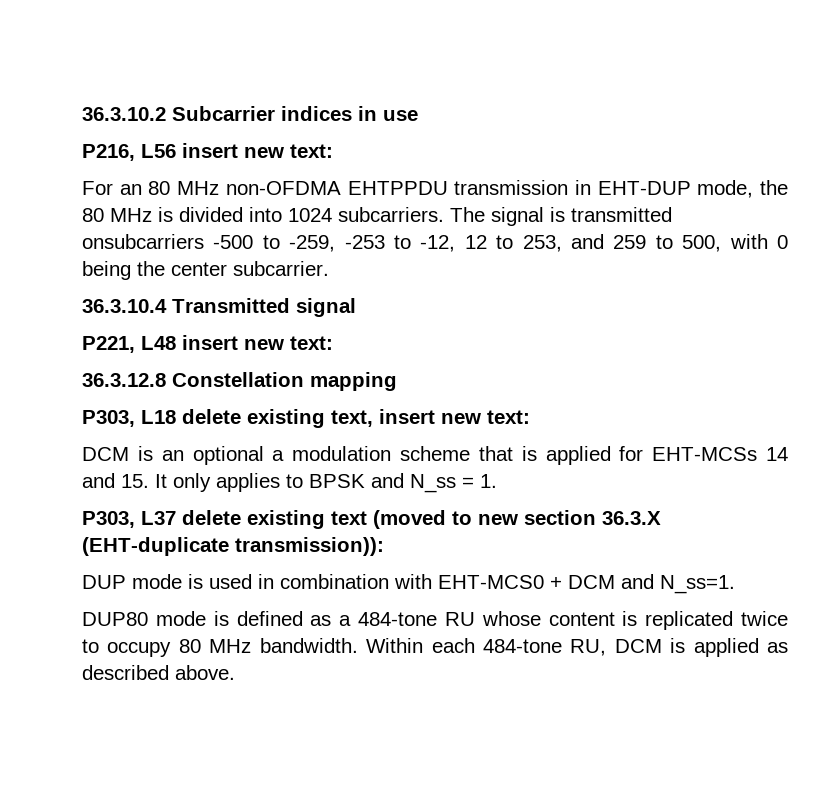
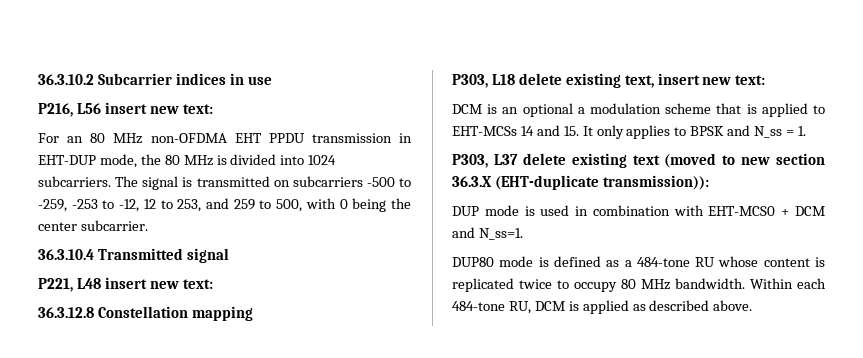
- For an 80 MHz non-OFDMA EHTPPDU transmission in EHT-DUP mode, the 80 MHz is divided into 1024 subcarriers.
+ For an 80 MHz non-OFDMA EHT PPDU transmission in EHT-DUP mode, the 80 MHz is divided into 1024 subcarriers.
- The signal is transmitted onsubcarriers -500 to -259, -253 to -12, 12 to 253, and 259 to 500, with 0 being the center subcarrier.
+ The signal is transmitted on subcarriers -500 to -259, -253 to -12, 12 to 253, and 259 to 500, with 0 being the center subcarrier.
- DCM is an optional a modulation scheme that is applied for EHT-MCSs 14 and 15. It only applies to BPSK and N_ss = 1.
+ DCM is an optional a modulation scheme that is applied to EHT-MCSs 14 and 15. It only applies to BPSK and N_ss = 1.

